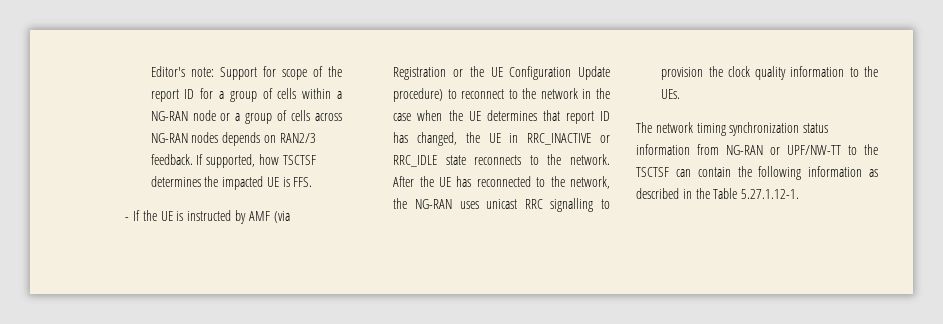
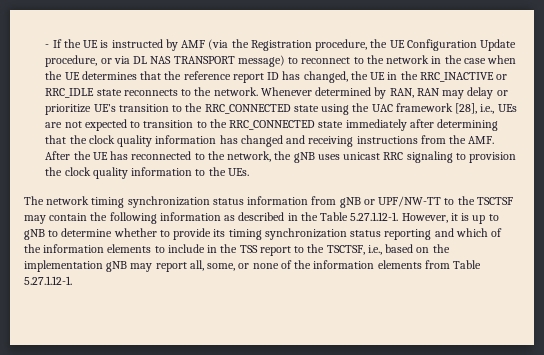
- Editor's note: Support for scope of the report ID for a group of cells within a NG-RAN node or a group of cells across NG-RAN nodes depends on RAN2/3 feedback. If supported, how TSCTSF determines the impacted UE is FFS.
- - If the UE is instructed by AMF (via Registration or the UE Configuration Update procedure) to reconnect to the network in the case when the UE determines that report ID has changed, the UE in RRC_INACTIVE or RRC_IDLE state reconnects to the network.
+ - If the UE is instructed by AMF (via the Registration procedure, the UE Configuration Update procedure, or via DL NAS TRANSPORT message) to reconnect to the network in the case when the UE determines that the reference report ID has changed, the UE in the RRC_INACTIVE or RRC_IDLE state reconnects to the network.
- After the UE has reconnected to the network, the NG-RAN uses unicast RRC signalling to provision the clock quality information to the UEs.
+ Whenever determined by RAN, RAN may delay or prioritize UE’s transition to the RRC_CONNECTED state using the UAC framework [28], i.e., UEs are not expected to transition to the RRC_CONNECTED state immediately after determining that the clock quality information has changed and receiving instructions from the AMF. After the UE has reconnected to the network, the gNB uses unicast RRC signaling to provision the clock quality information to the UEs.
- The network timing synchronization status information from NG-RAN or UPF/NW-TT to the TSCTSF can contain the following information as described in the Table 5.27.1.12-1.
+ The network timing synchronization status information from gNB or UPF/NW-TT to the TSCTSF may contain the following information as described in the Table 5.27.1.12-1. However, it is up to gNB to determine whether to provide its timing synchronization status reporting and which of the information elements to include in the TSS report to the TSCTSF, i.e., based on the implementation gNB may report all, some, or none of the information elements from Table 5.27.1.12-1.

